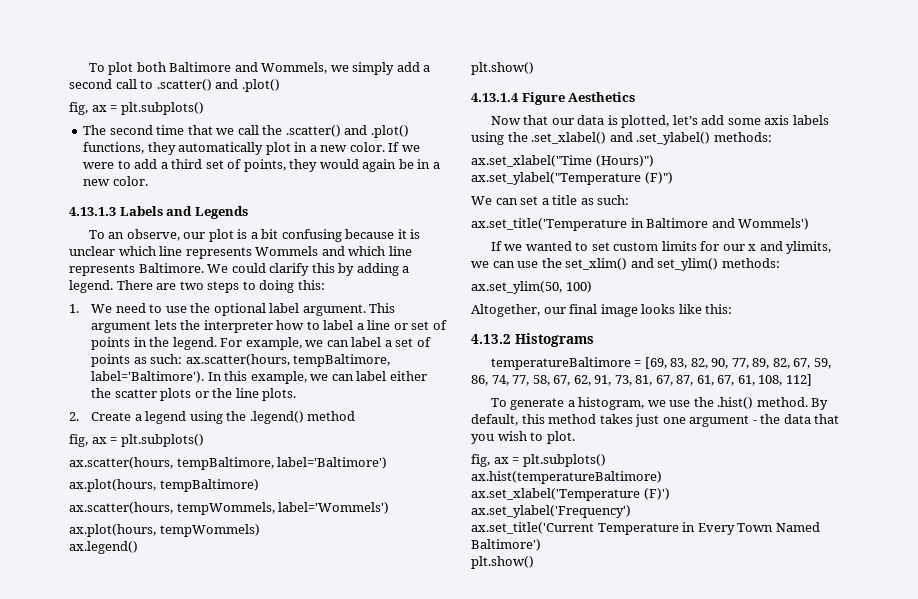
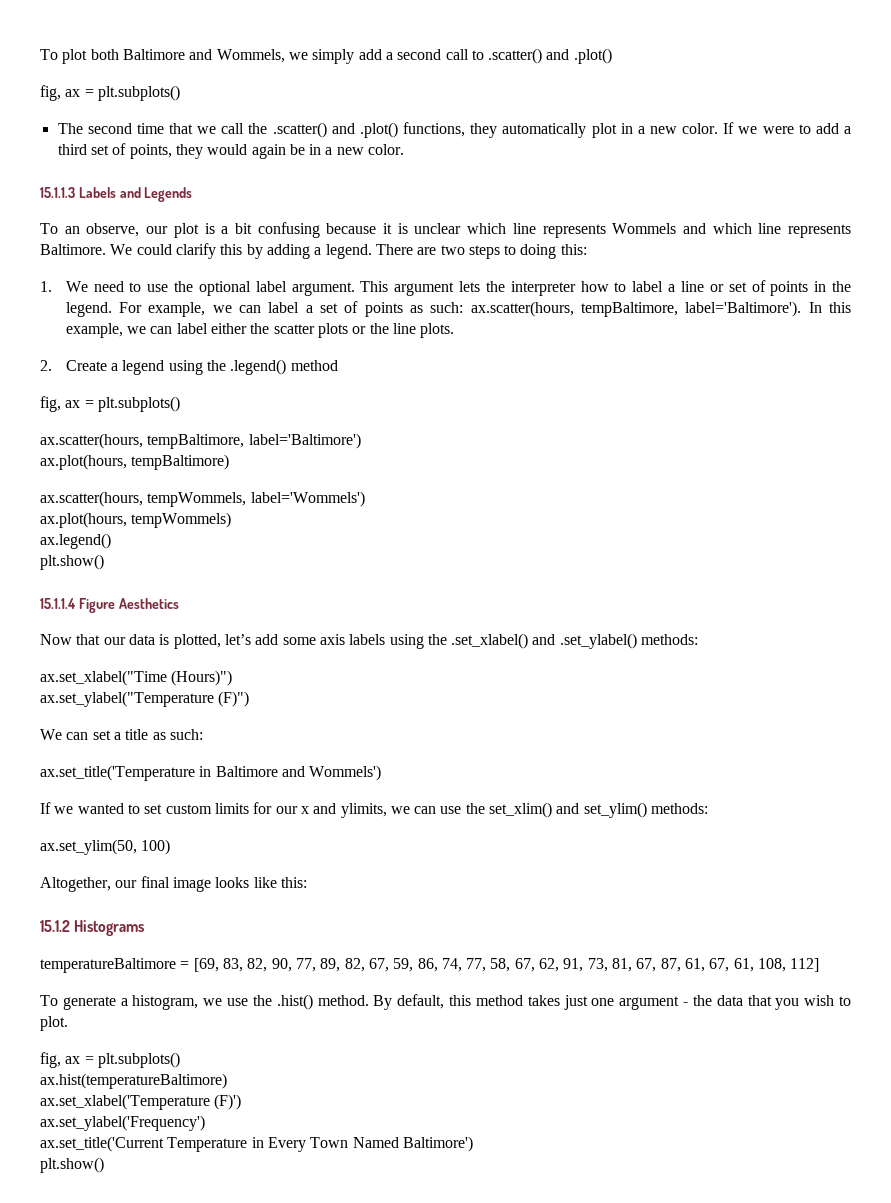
- 4.13.1.3 Labels and Legends
+ 15.1.1.3 Labels and Legends
- 4.13.1.4 Figure Aesthetics
+ 15.1.1.4 Figure Aesthetics
- 4.13.2 Histograms
+ 15.1.2 Histograms

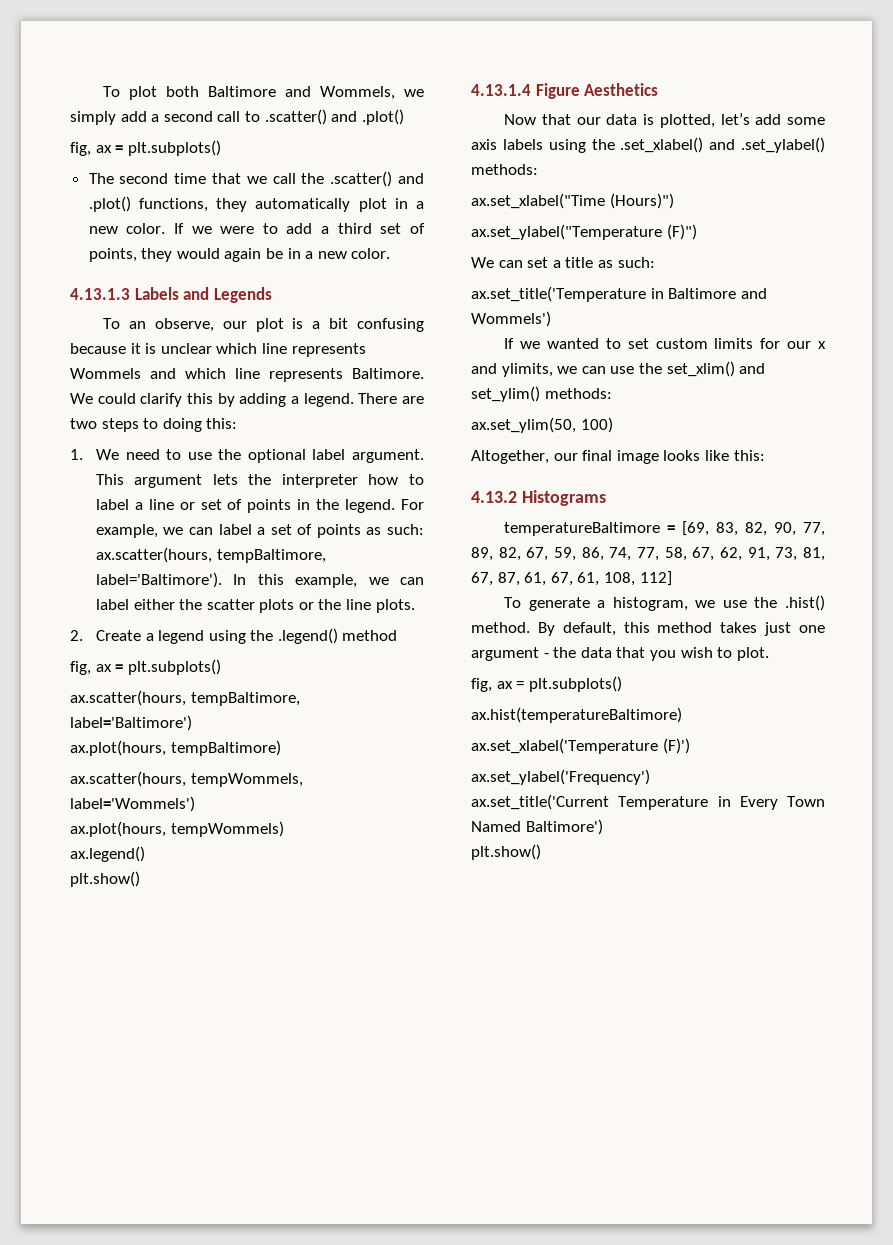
- 15.1.1.3 Labels and Legends
+ 4.13.1.3 Labels and Legends
- 15.1.1.4 Figure Aesthetics
+ 4.13.1.4 Figure Aesthetics
- 15.1.2 Histograms
+ 4.13.2 Histograms

